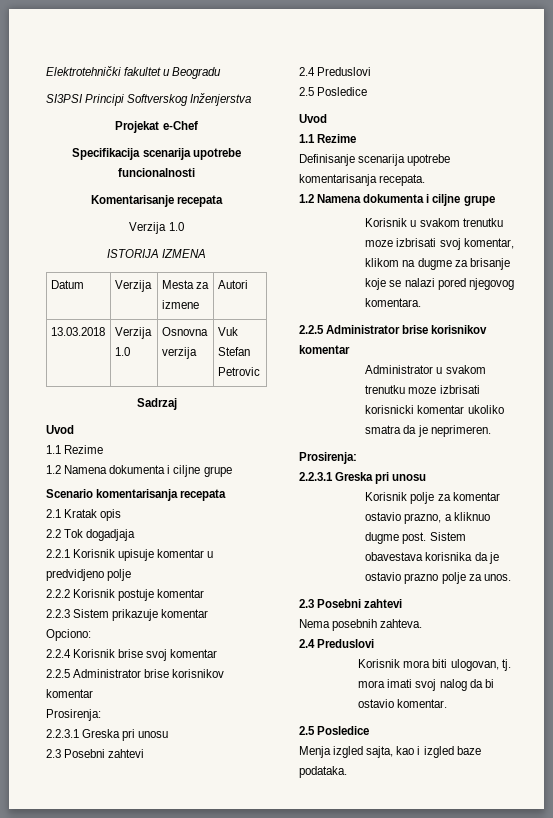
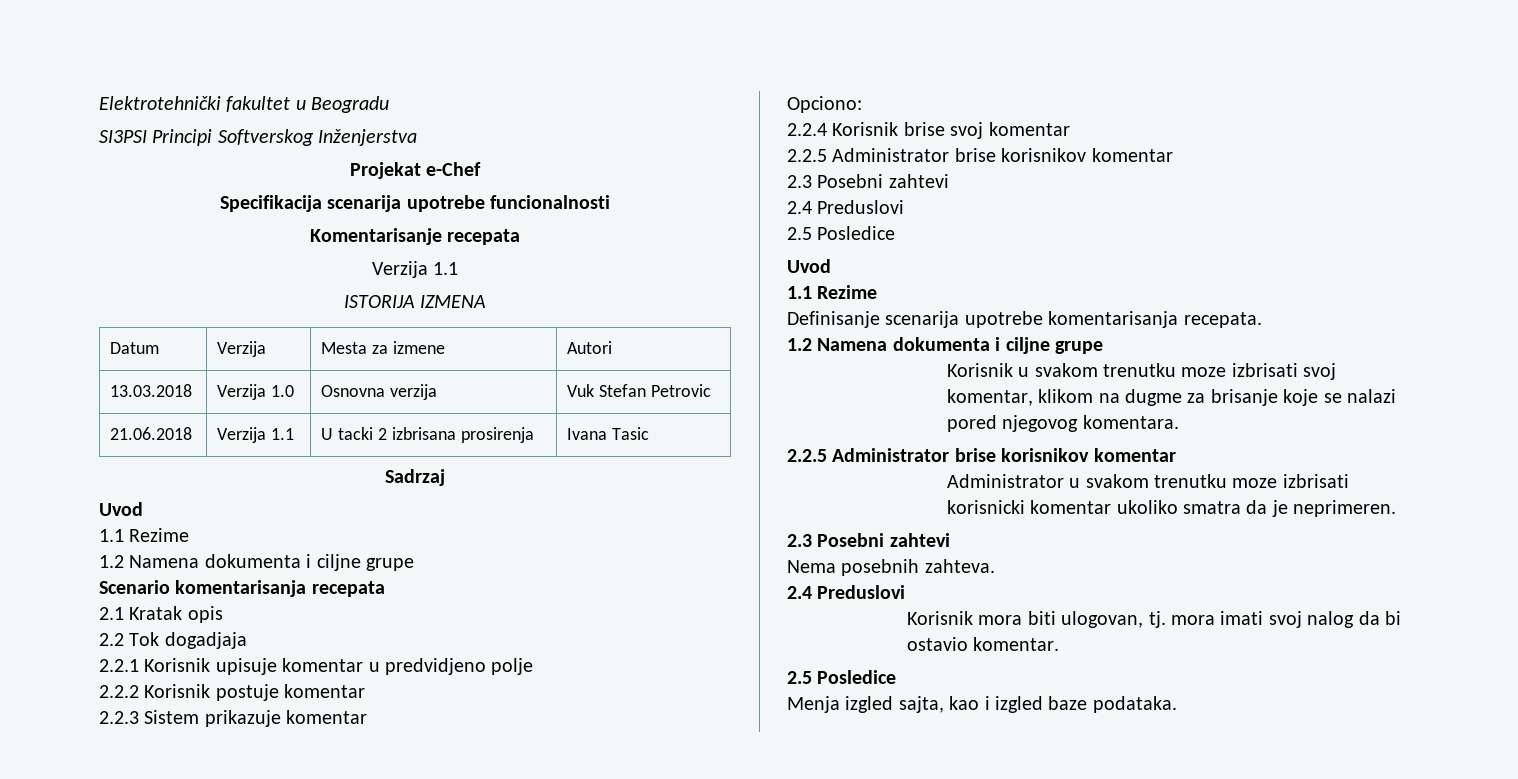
  Komentarisanje recepata
- Verzija 1.0
+ Verzija 1.1
+ 21.06.2018 | Verzija 1.1 | U tacki 2 izbrisana prosirenja | Ivana Tasic
  2.2.4 Korisnik brise svoj komentar
  2.2.5 Administrator brise korisnikov komentar
- Prosirenja:
- 2.2.3.1 Greska pri unosu
  Administrator u svakom trenutku moze izbrisati korisnicki komentar ukoliko smatra da je neprimeren.
- Prosirenja:
- 2.2.3.1 Greska pri unosu
- Korisnik polje za komentar ostavio prazno, a kliknuo dugme post. Sistem obavestava korisnika da je ostavio prazno polje za unos.

